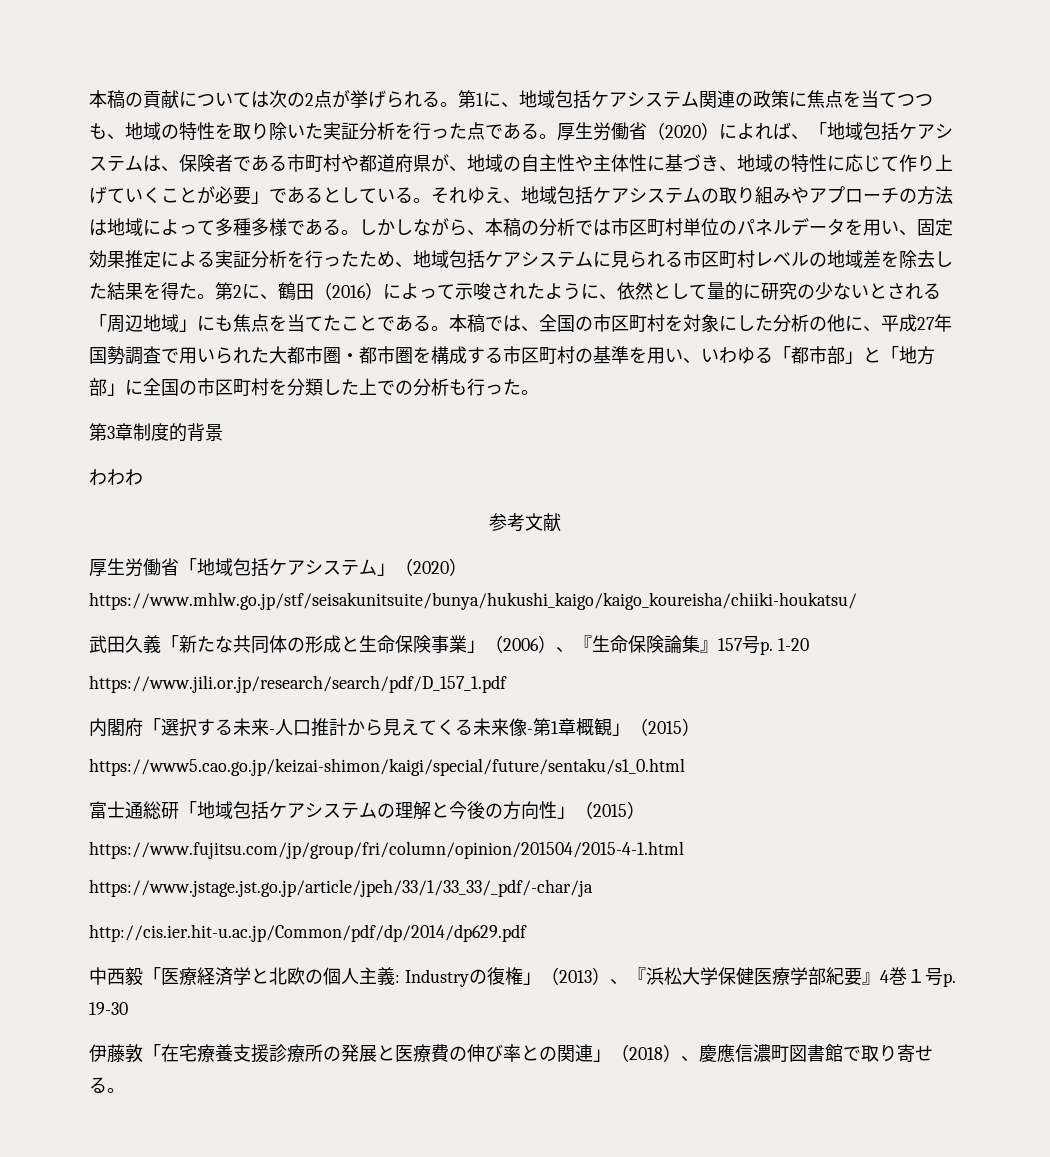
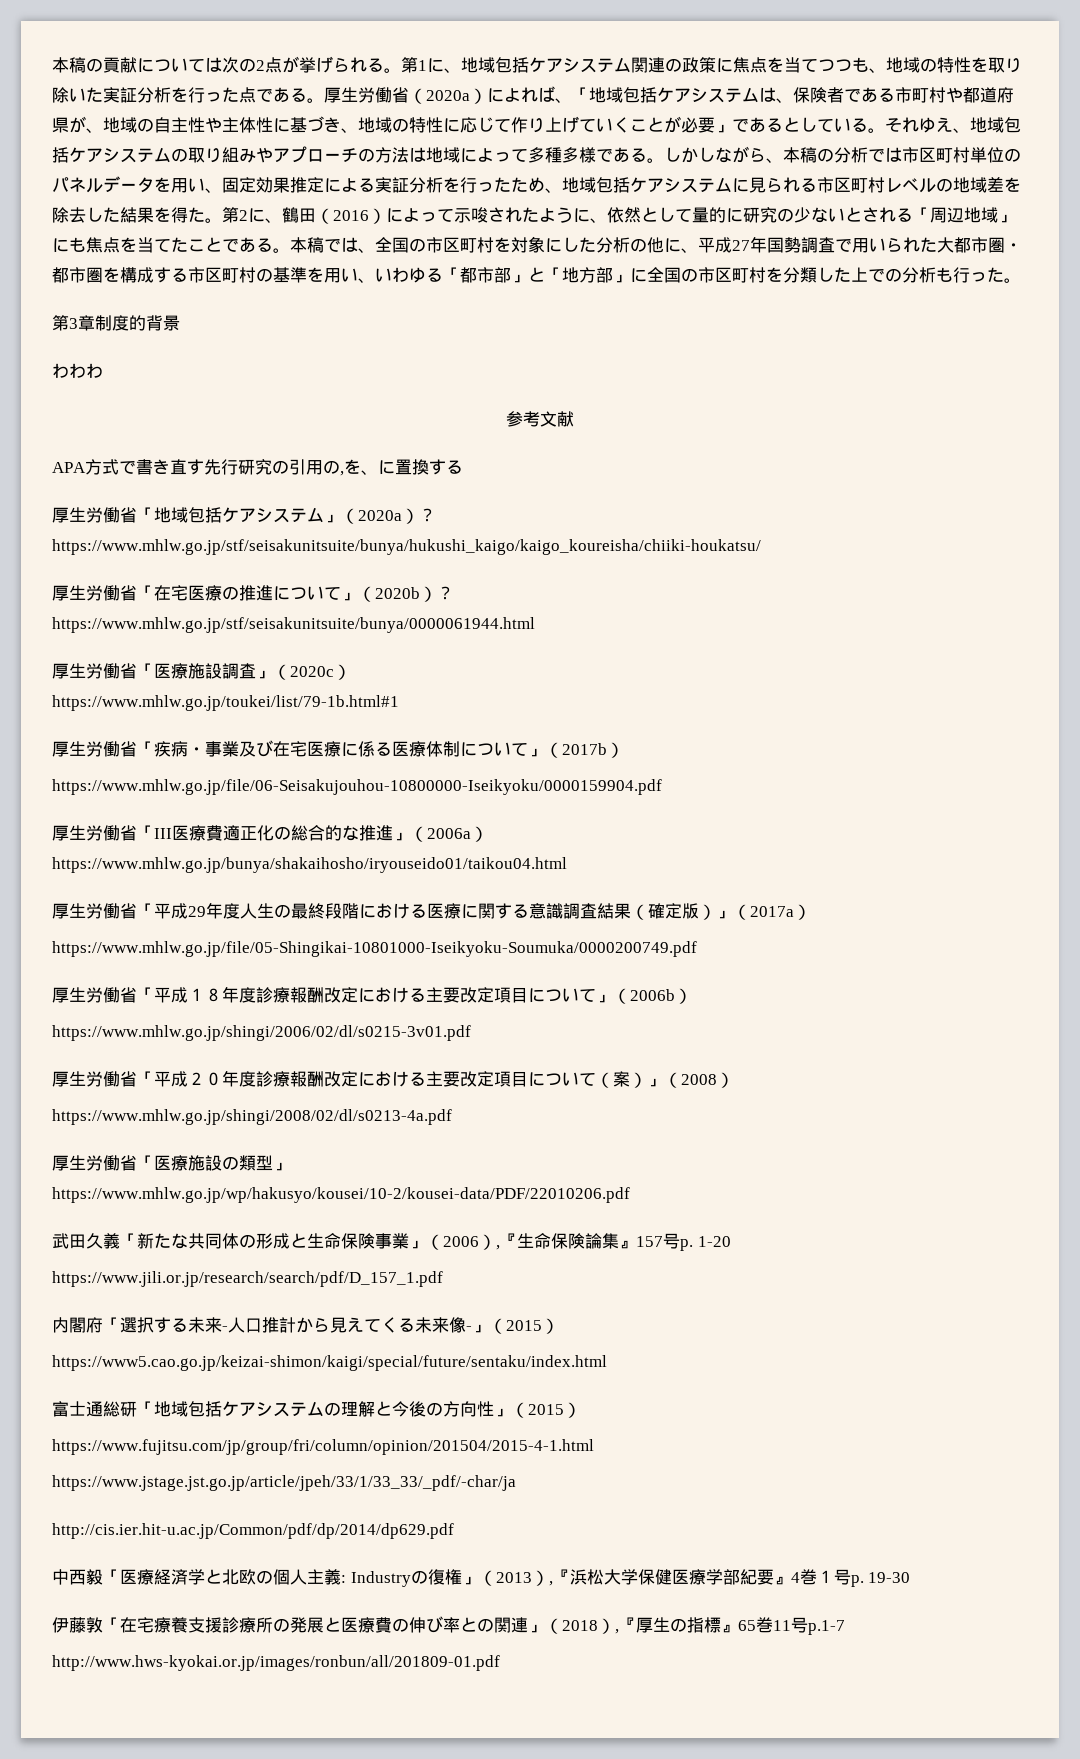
- 厚生労働省（2020）によれば、「地域包括ケアシステムは、保険者である市町村や都道府県が、地域の自主性や主体性に基づき、地域の特性に応じて作り上げていくことが必要」であるとしている。
+ 厚生労働省（2020a）によれば、「地域包括ケアシステムは、保険者である市町村や都道府県が、地域の自主性や主体性に基づき、地域の特性に応じて作り上げていくことが必要」であるとしている。
+ APA方式で書き直す先行研究の引用の,を、に置換する
- 厚生労働省「地域包括ケアシステム」（2020）https://www.mhlw.go.jp/stf/seisakunitsuite/bunya/hukushi_kaigo/kaigo_koureisha/chiiki-houkatsu/
+ 厚生労働省「地域包括ケアシステム」（2020a）？https://www.mhlw.go.jp/stf/seisakunitsuite/bunya/hukushi_kaigo/kaigo_koureisha/chiiki-houkatsu/
+ 厚生労働省「在宅医療の推進について」（2020b）？
+ https://www.mhlw.go.jp/stf/seisakunitsuite/bunya/0000061944.html
+ 厚生労働省「医療施設調査」（2020c）
+ https://www.mhlw.go.jp/toukei/list/79-1b.html#1
+ 厚生労働省「疾病・事業及び在宅医療に係る医療体制について」（2017b）
+ https://www.mhlw.go.jp/file/06-Seisakujouhou-10800000-Iseikyoku/0000159904.pdf
+ 厚生労働省「III医療費適正化の総合的な推進」（2006a）
+ https://www.mhlw.go.jp/bunya/shakaihosho/iryouseido01/taikou04.html
+ 厚生労働省「平成29年度人生の最終段階における医療に関する意識調査結果（確定版）」（2017a）
+ https://www.mhlw.go.jp/file/05-Shingikai-10801000-Iseikyoku-Soumuka/0000200749.pdf
+ 厚生労働省「平成１８年度診療報酬改定における主要改定項目について」（2006b）
+ https://www.mhlw.go.jp/shingi/2006/02/dl/s0215-3v01.pdf
+ 厚生労働省「平成２０年度診療報酬改定における主要改定項目について（案）」（2008）
+ https://www.mhlw.go.jp/shingi/2008/02/dl/s0213-4a.pdf
+ 厚生労働省「医療施設の類型」
+ https://www.mhlw.go.jp/wp/hakusyo/kousei/10-2/kousei-data/PDF/22010206.pdf
- 武田久義「新たな共同体の形成と生命保険事業」（2006）、『生命保険論集』157号p. 1-20
+ 武田久義「新たな共同体の形成と生命保険事業」（2006）,『生命保険論集』157号p. 1-20
- 内閣府「選択する未来-人口推計から見えてくる未来像-第1章概観」（2015）
- https://www5.cao.go.jp/keizai-shimon/kaigi/special/future/sentaku/s1_0.html
+ 内閣府「選択する未来-人口推計から見えてくる未来像-」（2015）
+ https://www5.cao.go.jp/keizai-shimon/kaigi/special/future/sentaku/index.html
- 中西毅「医療経済学と北欧の個人主義: Industryの復権」（2013）、『浜松大学保健医療学部紀要』4巻１号p. 19-30
+ 中西毅「医療経済学と北欧の個人主義: Industryの復権」（2013）,『浜松大学保健医療学部紀要』4巻１号p. 19-30
- 伊藤敦「在宅療養支援診療所の発展と医療費の伸び率との関連」（2018）、慶應信濃町図書館で取り寄せる。
+ 伊藤敦「在宅療養支援診療所の発展と医療費の伸び率との関連」（2018）,『厚生の指標』65巻11号p.1-7
+ http://www.hws-kyokai.or.jp/images/ronbun/all/201809-01.pdf

